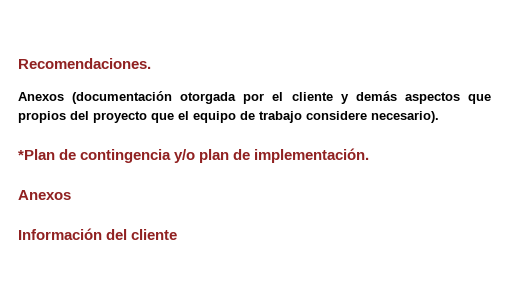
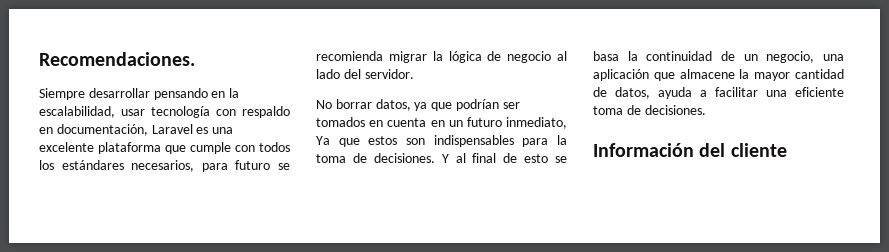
- Anexos (documentación otorgada por el cliente y demás aspectos que propios del proyecto que el equipo de trabajo considere necesario).
- *Plan de contingencia y/o plan de implementación.
- Anexos
+ Siempre desarrollar pensando en la escalabilidad, usar tecnología con respaldo en documentación, Laravel es una excelente plataforma que cumple con todos los estándares necesarios, para futuro se recomienda migrar la lógica de negocio al lado del servidor.
+ No borrar datos, ya que podrían ser tomados en cuenta en un futuro inmediato, Ya que estos son indispensables para la toma de decisiones. Y al final de esto se basa la continuidad de un negocio, una aplicación que almacene la mayor cantidad de datos, ayuda a facilitar una eficiente toma de decisiones.

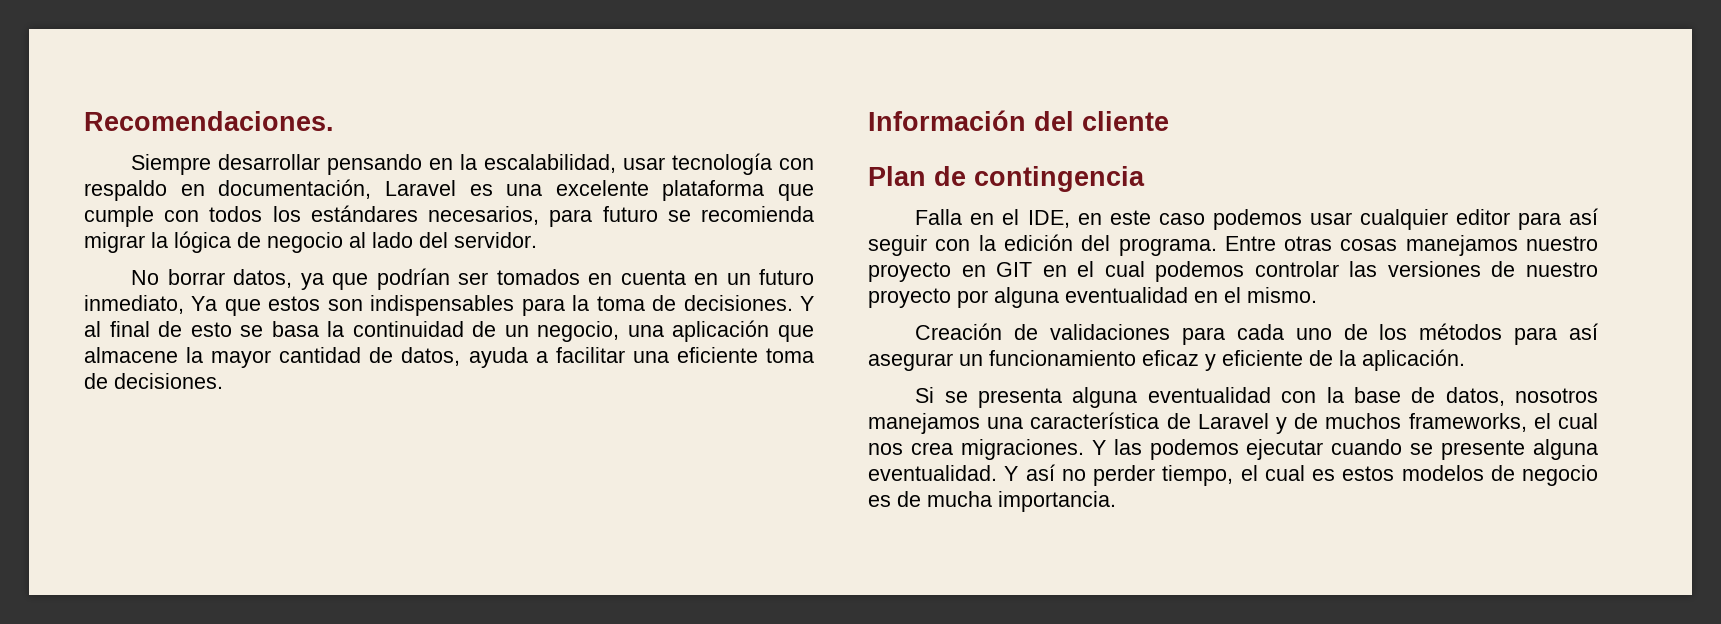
+ Plan de contingencia
+ Falla en el IDE, en este caso podemos usar cualquier editor para así seguir con la edición del programa. Entre otras cosas manejamos nuestro proyecto en GIT en el cual podemos controlar las versiones de nuestro proyecto por alguna eventualidad en el mismo.
+ Creación de validaciones para cada uno de los métodos para así asegurar un funcionamiento eficaz y eficiente de la aplicación.
+ Si se presenta alguna eventualidad con la base de datos, nosotros manejamos una característica de Laravel y de muchos frameworks, el cual nos crea migraciones. Y las podemos ejecutar cuando se presente alguna eventualidad. Y así no perder tiempo, el cual es estos modelos de negocio es de mucha importancia.

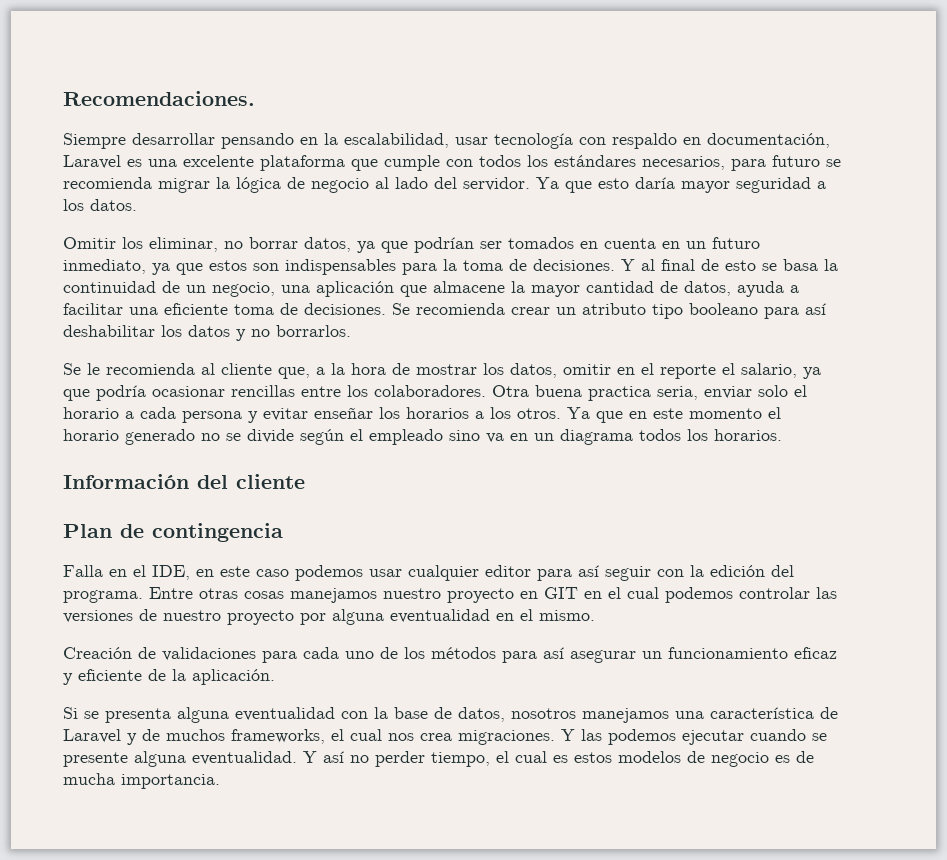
- Siempre desarrollar pensando en la escalabilidad, usar tecnología con respaldo en documentación, Laravel es una excelente plataforma que cumple con todos los estándares necesarios, para futuro se recomienda migrar la lógica de negocio al lado del servidor.
- No borrar datos, ya que podrían ser tomados en cuenta en un futuro inmediato, Ya que estos son indispensables para la toma de decisiones.
+ Siempre desarrollar pensando en la escalabilidad, usar tecnología con respaldo en documentación, Laravel es una excelente plataforma que cumple con todos los estándares necesarios, para futuro se recomienda migrar la lógica de negocio al lado del servidor. Ya que esto daría mayor seguridad a los datos.
+ Omitir los eliminar, no borrar datos, ya que podrían ser tomados en cuenta en un futuro inmediato, ya que estos son indispensables para la toma de decisiones.
+ Se recomienda crear un atributo tipo booleano para así deshabilitar los datos y no borrarlos.
+ Se le recomienda al cliente que, a la hora de mostrar los datos, omitir en el reporte el salario, ya que podría ocasionar rencillas entre los colaboradores. Otra buena practica seria, enviar solo el horario a cada persona y evitar enseñar los horarios a los otros. Ya que en este momento el horario generado no se divide según el empleado sino va en un diagrama todos los horarios.

